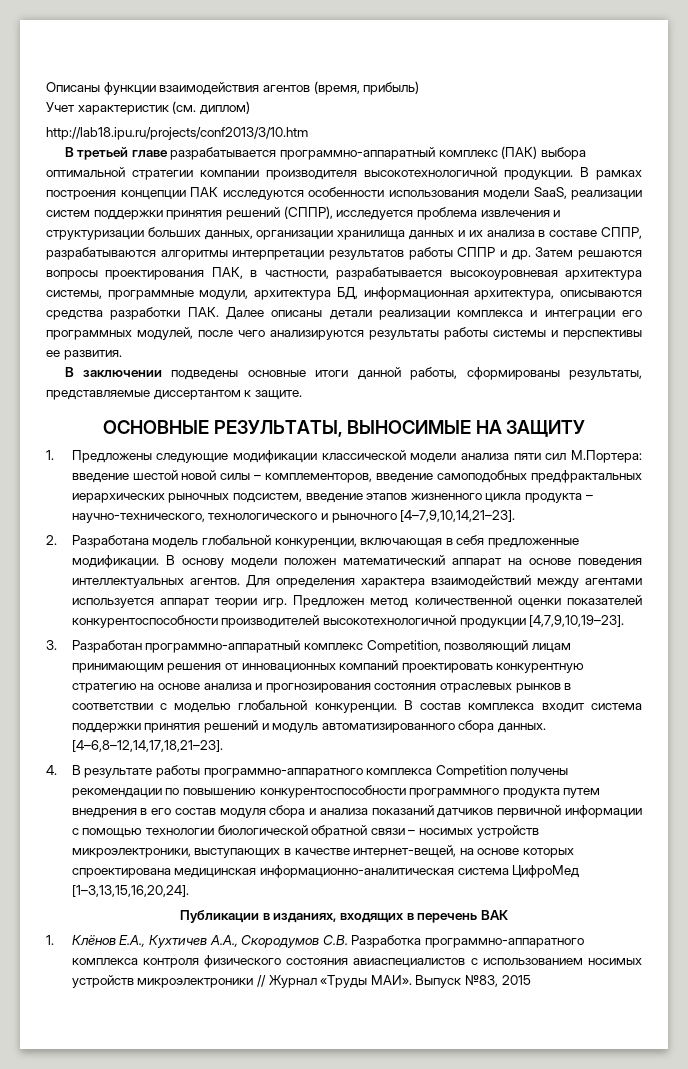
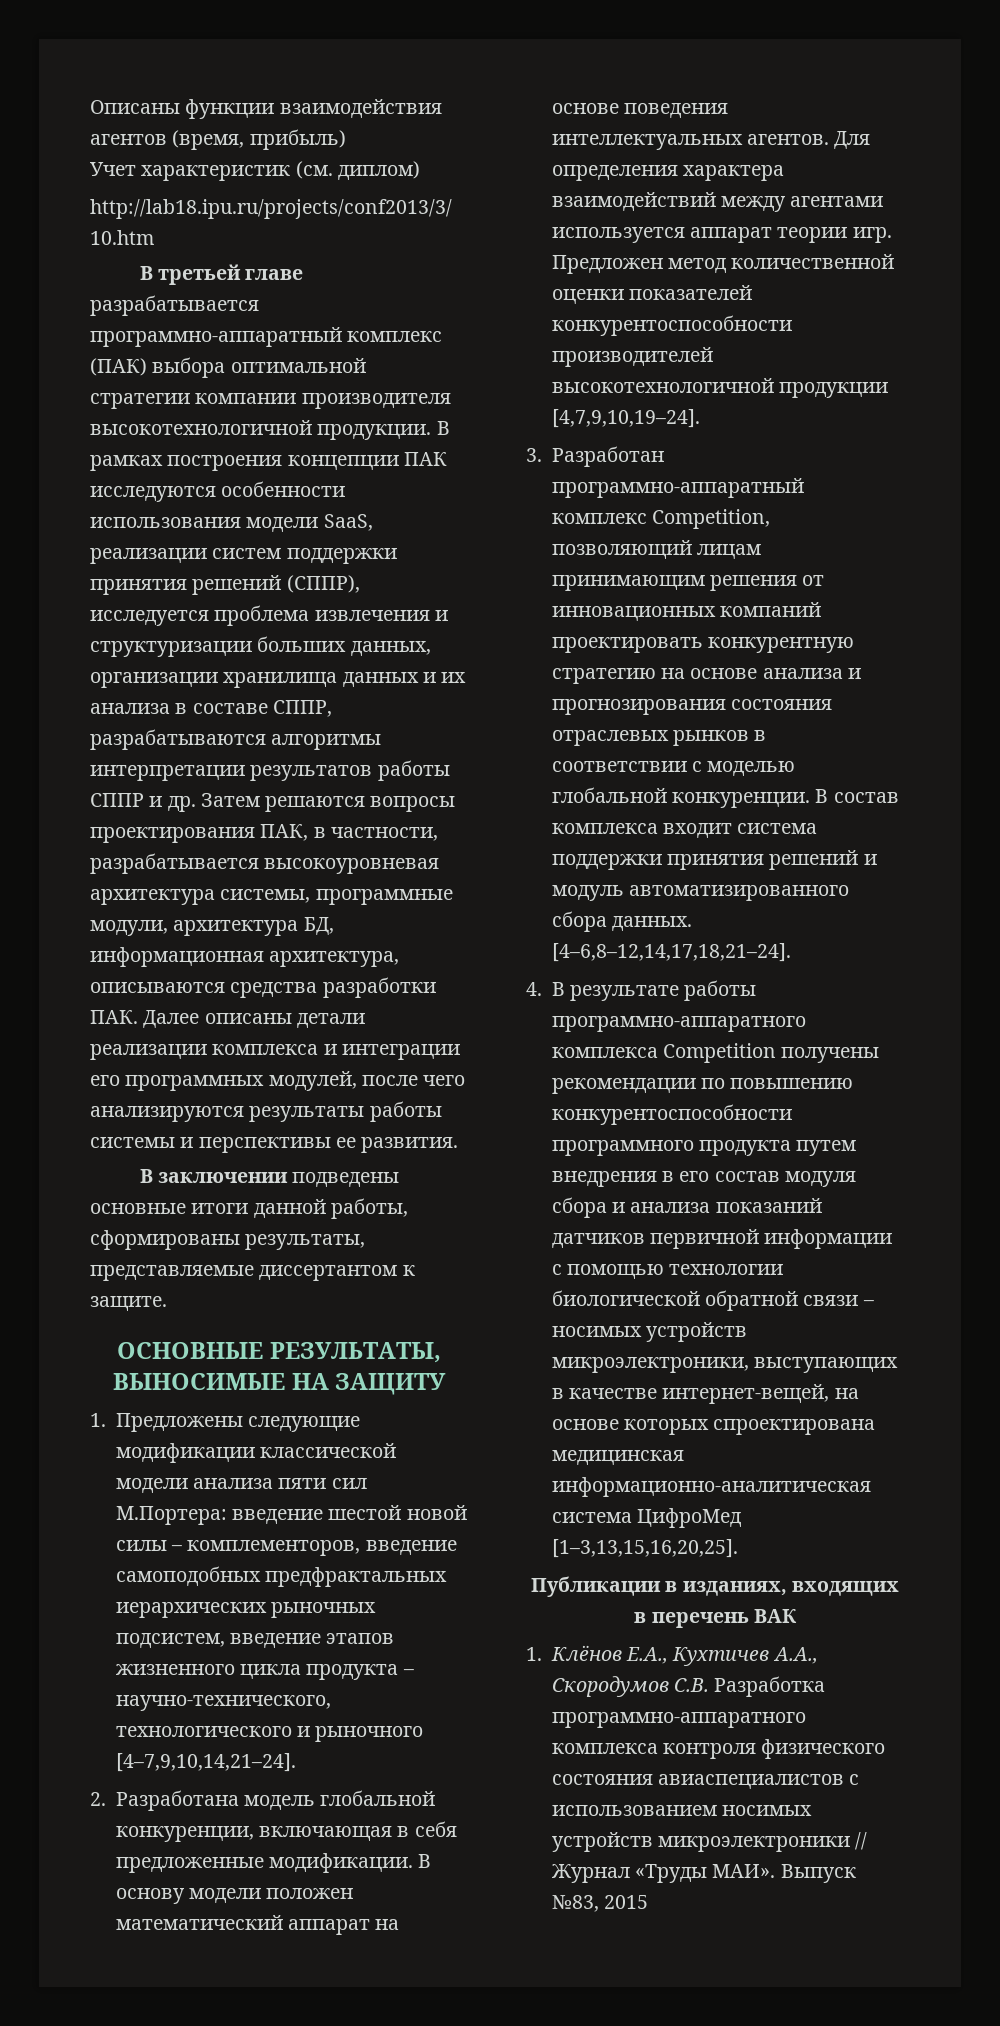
- 1. Предложены следующие модификации классической модели анализа пяти сил М.Портера: введение шестой новой силы – комплементоров, введение самоподобных предфрактальных иерархических рыночных подсистем, введение этапов жизненного цикла продукта – научно-технического, технологического и рыночного [4–7,9,10,14,21–23].
+ 1. Предложены следующие модификации классической модели анализа пяти сил М.Портера: введение шестой новой силы – комплементоров, введение самоподобных предфрактальных иерархических рыночных подсистем, введение этапов жизненного цикла продукта – научно-технического, технологического и рыночного [4–7,9,10,14,21–24].
- Предложен метод количественной оценки показателей конкурентоспособности производителей высокотехнологичной продукции [4,7,9,10,19–23].
+ Предложен метод количественной оценки показателей конкурентоспособности производителей высокотехнологичной продукции [4,7,9,10,19–24].
- [4–6,8–12,14,17,18,21–23].
+ [4–6,8–12,14,17,18,21–24].
- 4. В результате работы программно-аппаратного комплекса Competition получены рекомендации по повышению конкурентоспособности программного продукта путем внедрения в его состав модуля сбора и анализа показаний датчиков первичной информации с помощью технологии биологической обратной связи – носимых устройств микроэлектроники, выступающих в качестве интернет-вещей, на основе которых спроектирована медицинская информационно-аналитическая система ЦифроМед [1–3,13,15,16,20,24].
+ 4. В результате работы программно-аппаратного комплекса Competition получены рекомендации по повышению конкурентоспособности программного продукта путем внедрения в его состав модуля сбора и анализа показаний датчиков первичной информации с помощью технологии биологической обратной связи – носимых устройств микроэлектроники, выступающих в качестве интернет-вещей, на основе которых спроектирована медицинская информационно-аналитическая система ЦифроМед [1–3,13,15,16,20,25].

